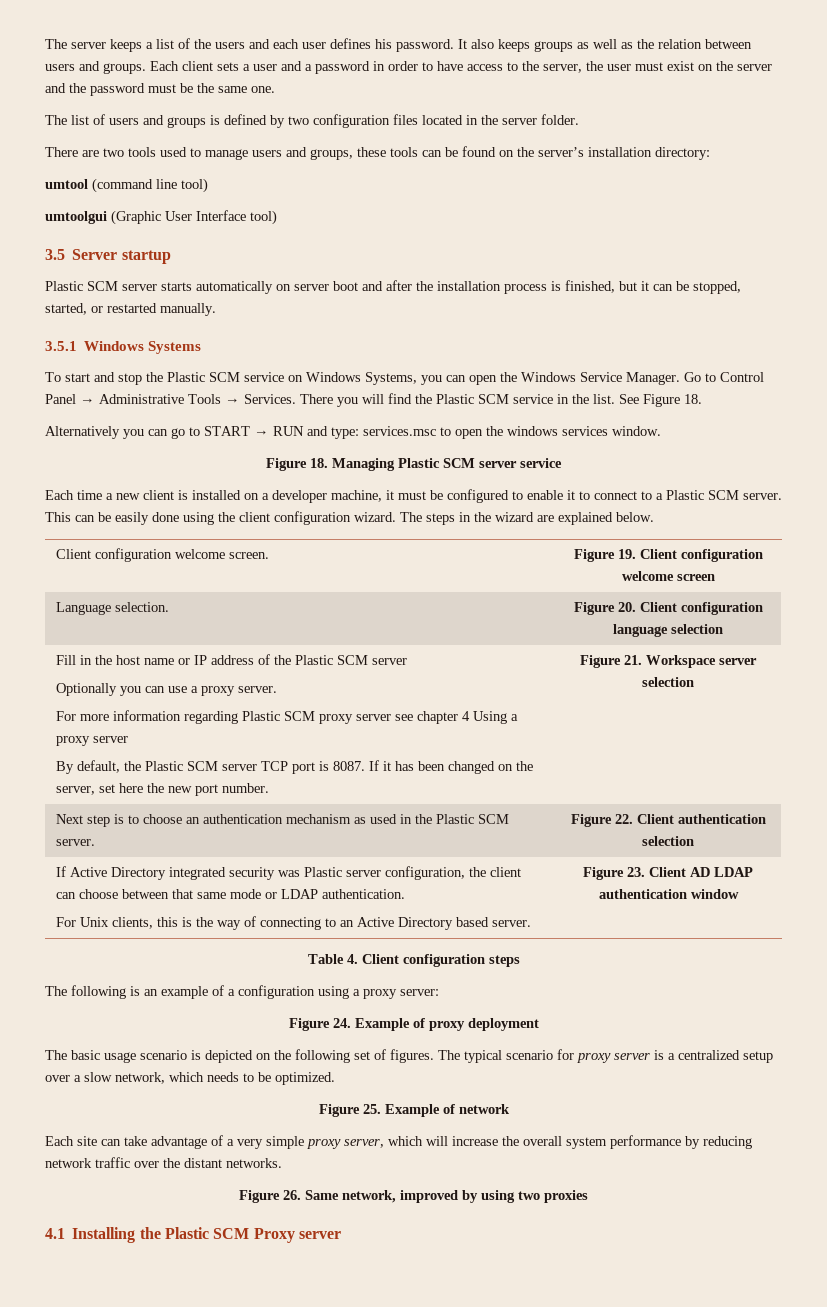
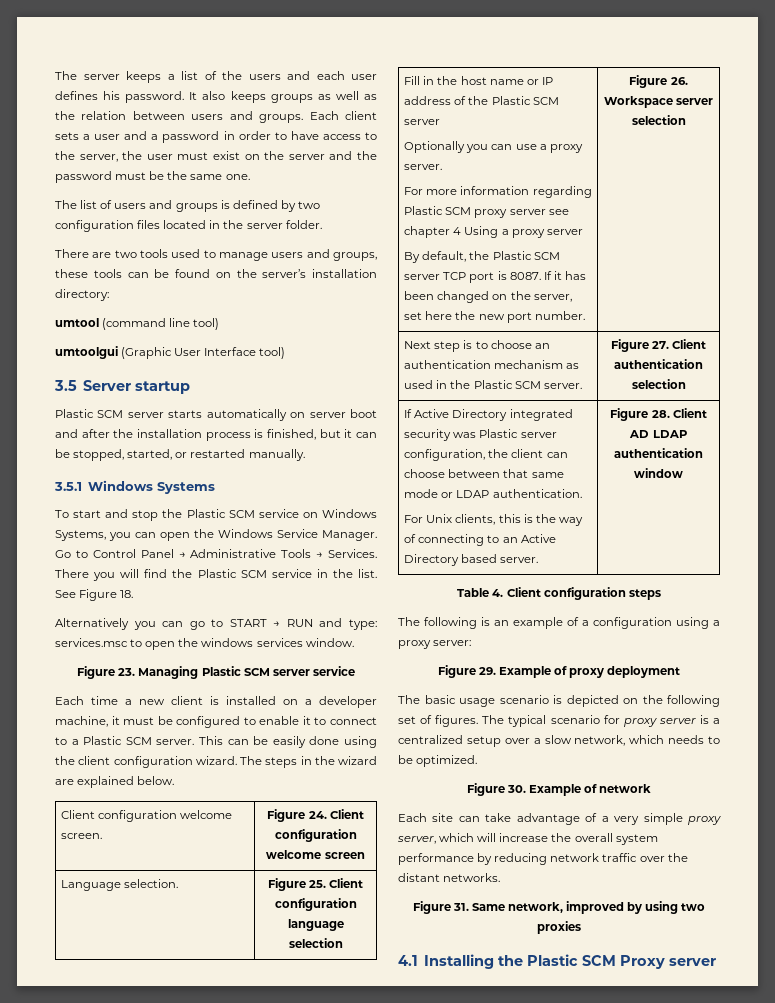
- Figure 18. Managing Plastic SCM server service
+ Figure 23. Managing Plastic SCM server service
- Client configuration welcome screen. | Figure 19. Client configuration welcome screen
+ Client configuration welcome screen. | Figure 24. Client configuration welcome screen
- Language selection. | Figure 20. Client configuration language selection
+ Language selection. | Figure 25. Client configuration language selection
- Figure 21. Workspace server selection
+ Figure 26. Workspace server selection
- Next step is to choose an authentication mechanism as used in the Plastic SCM server. | Figure 22. Client authentication selection
+ Next step is to choose an authentication mechanism as used in the Plastic SCM server. | Figure 27. Client authentication selection
- Figure 23. Client AD LDAP authentication window
+ Figure 28. Client AD LDAP authentication window
- Figure 24. Example of proxy deployment
+ Figure 29. Example of proxy deployment
- Figure 25. Example of network
+ Figure 30. Example of network
- Figure 26. Same network, improved by using two proxies
+ Figure 31. Same network, improved by using two proxies

